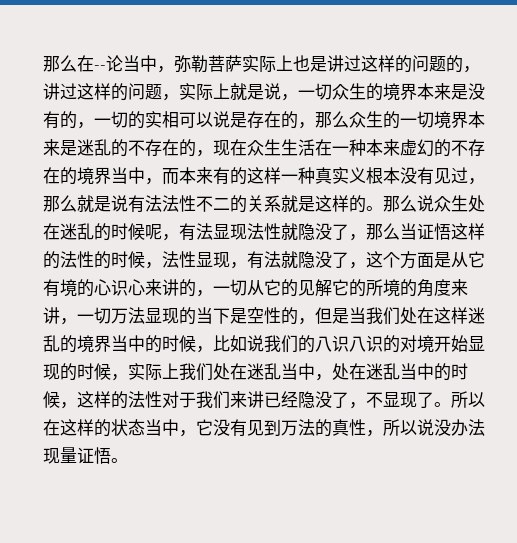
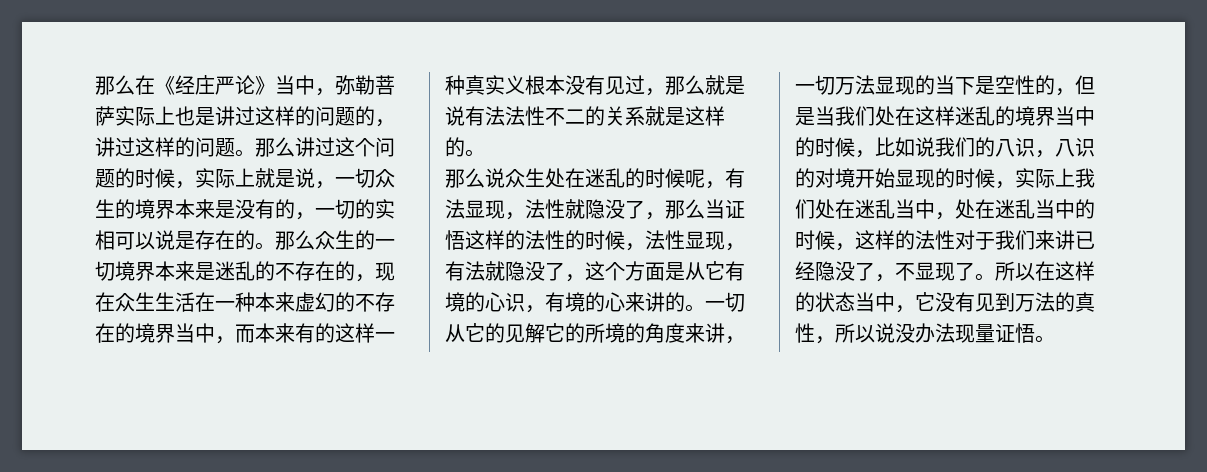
- 那么在--论当中，弥勒菩萨实际上也是讲过这样的问题的，讲过这样的问题，实际上就是说，一切众生的境界本来是没有的，一切的实相可以说是存在的，那么众生的一切境界本来是迷乱的不存在的，现在众生生活在一种本来虚幻的不存在的境界当中，而本来有的这样一种真实义根本没有见过，那么就是说有法法性不二的关系就是这样的。那么说众生处在迷乱的时候呢，有法显现法性就隐没了，那么当证悟这样的法性的时候，法性显现，有法就隐没了，这个方面是从它有境的心识心来讲的，一切从它的见解它的所境的角度来讲，一切万法显现的当下是空性的，但是当我们处在这样迷乱的境界当中的时候，比如说我们的八识八识的对境开始显现的时候，实际上我们处在迷乱当中，处在迷乱当中的时候，这样的法性对于我们来讲已经隐没了，不显现了。
+ 那么在《经庄严论》当中，弥勒菩萨实际上也是讲过这样的问题的，讲过这样的问题。那么讲过这个问题的时候，实际上就是说，一切众生的境界本来是没有的，一切的实相可以说是存在的。那么众生的一切境界本来是迷乱的不存在的，现在众生生活在一种本来虚幻的不存在的境界当中，而本来有的这样一种真实义根本没有见过，那么就是说有法法性不二的关系就是这样的。
+ 那么说众生处在迷乱的时候呢，有法显现，法性就隐没了，那么当证悟这样的法性的时候，法性显现，有法就隐没了，这个方面是从它有境的心识，有境的心来讲的。一切从它的见解它的所境的角度来讲，一切万法显现的当下是空性的，但是当我们处在这样迷乱的境界当中的时候，比如说我们的八识，八识的对境开始显现的时候，实际上我们处在迷乱当中，处在迷乱当中的时候，这样的法性对于我们来讲已经隐没了，不显现了。

